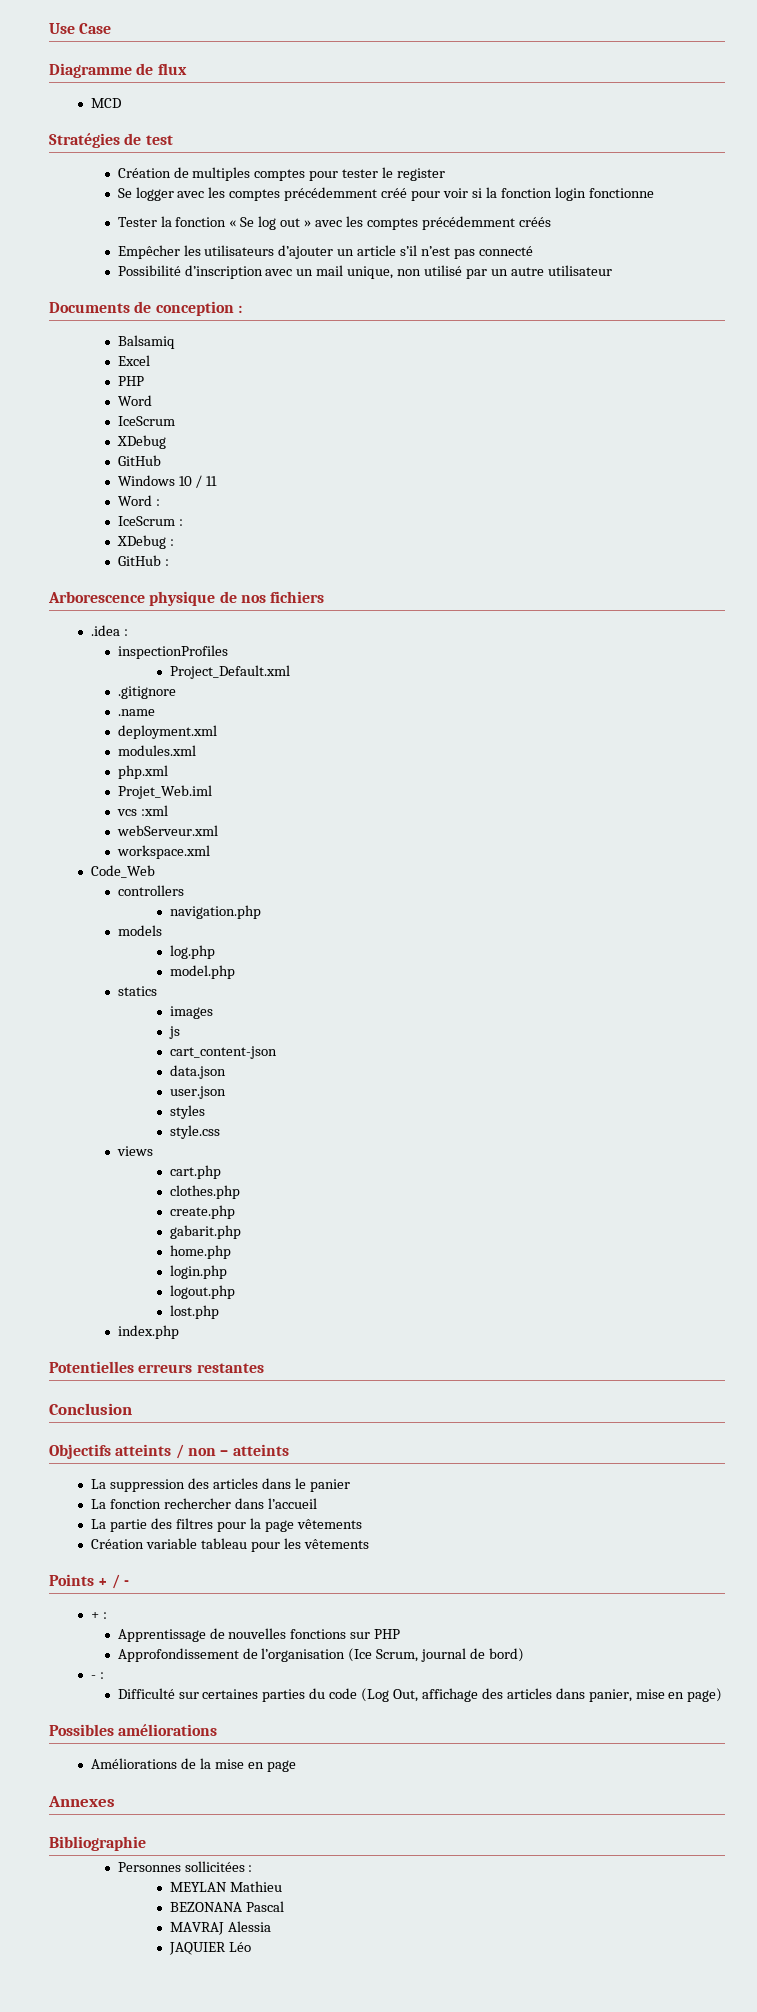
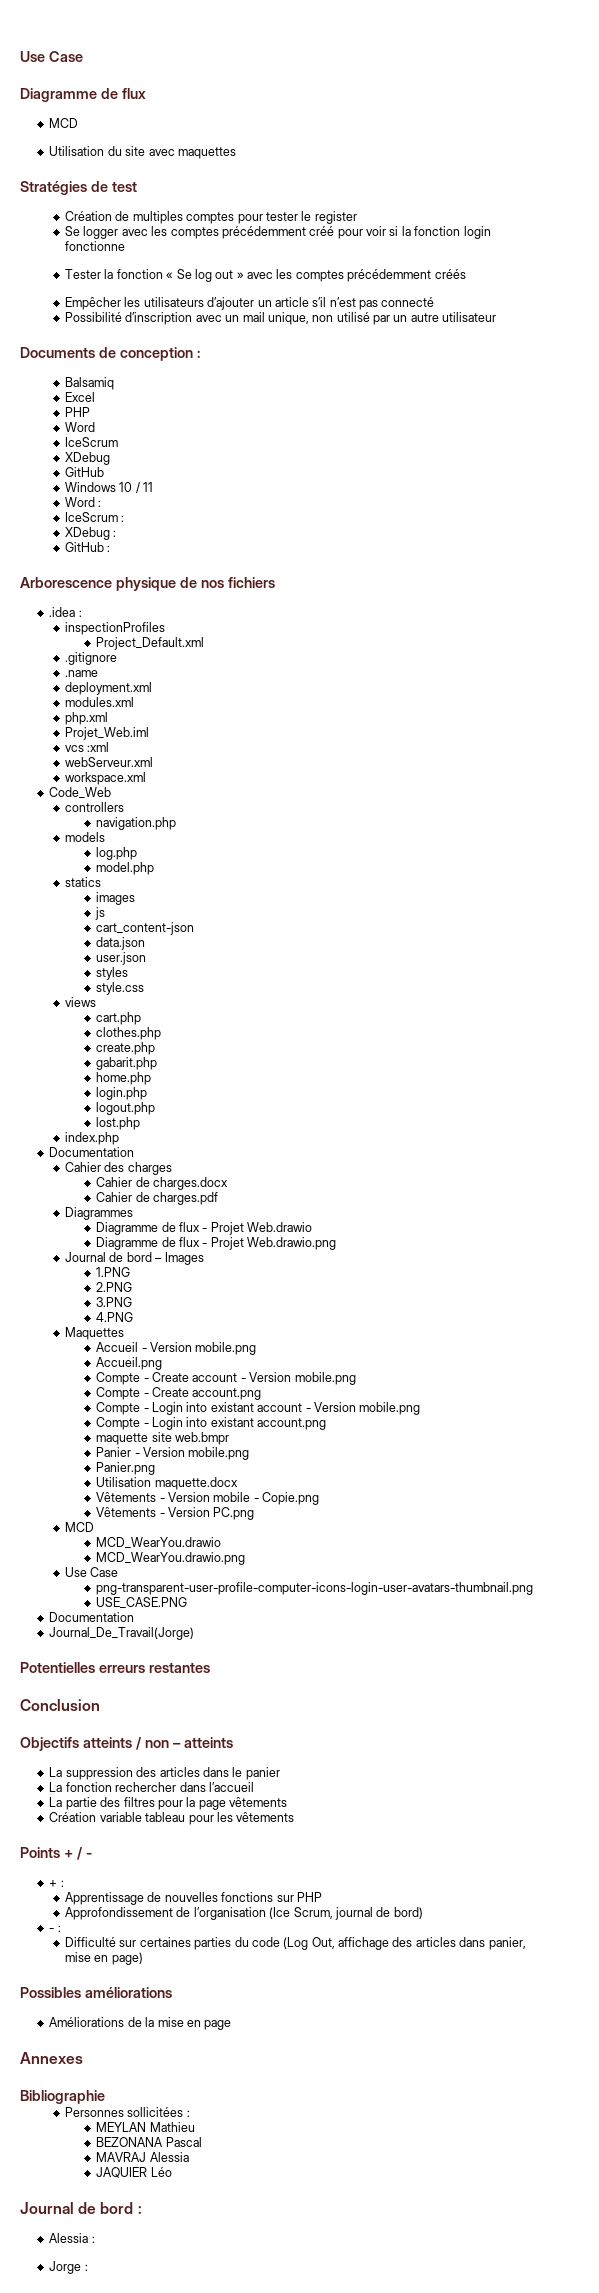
+ Utilisation du site avec maquettes
  index.php
+ Documentation
+ Cahier des charges
+ Cahier de charges.docx
+ Cahier de charges.pdf
+ Diagrammes
+ Diagramme de flux - Projet Web.drawio
+ Diagramme de flux - Projet Web.drawio.png
+ Journal de bord – Images
+ 1.PNG
+ 2.PNG
+ 3.PNG
+ 4.PNG
+ Maquettes
+ Accueil - Version mobile.png
+ Accueil.png
+ Compte - Create account - Version mobile.png
+ Compte - Create account.png
+ Compte - Login into existant account - Version mobile.png
+ Compte - Login into existant account.png
+ maquette site web.bmpr
+ Panier - Version mobile.png
+ Panier.png
+ Utilisation maquette.docx
+ Vêtements - Version mobile - Copie.png
+ Vêtements - Version PC.png
+ MCD
+ MCD_WearYou.drawio
+ MCD_WearYou.drawio.png
+ Use Case
+ png-transparent-user-profile-computer-icons-login-user-avatars-thumbnail.png
+ USE_CASE.PNG
+ Documentation
+ Journal_De_Travail(Jorge)
+ Journal de bord :
+ Alessia :
+ Jorge :

